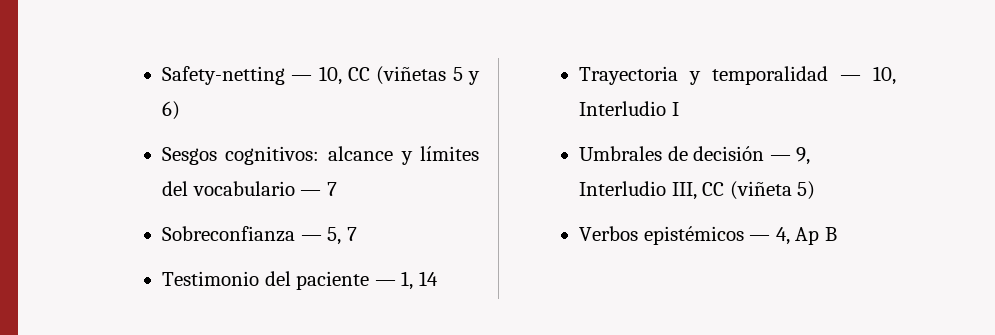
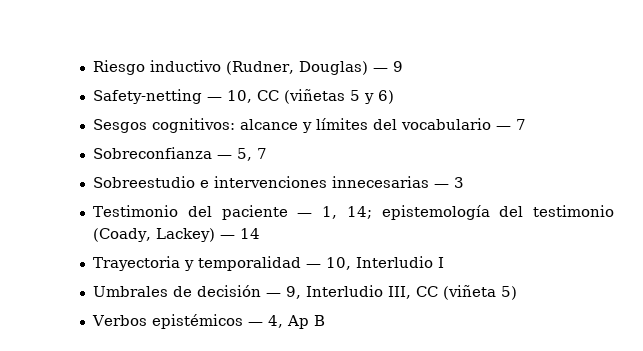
+ Riesgo inductivo (Rudner, Douglas) — 9
+ Sobreestudio e intervenciones innecesarias — 3
- Testimonio del paciente — 1, 14
+ Testimonio del paciente — 1, 14; epistemología del testimonio (Coady, Lackey) — 14

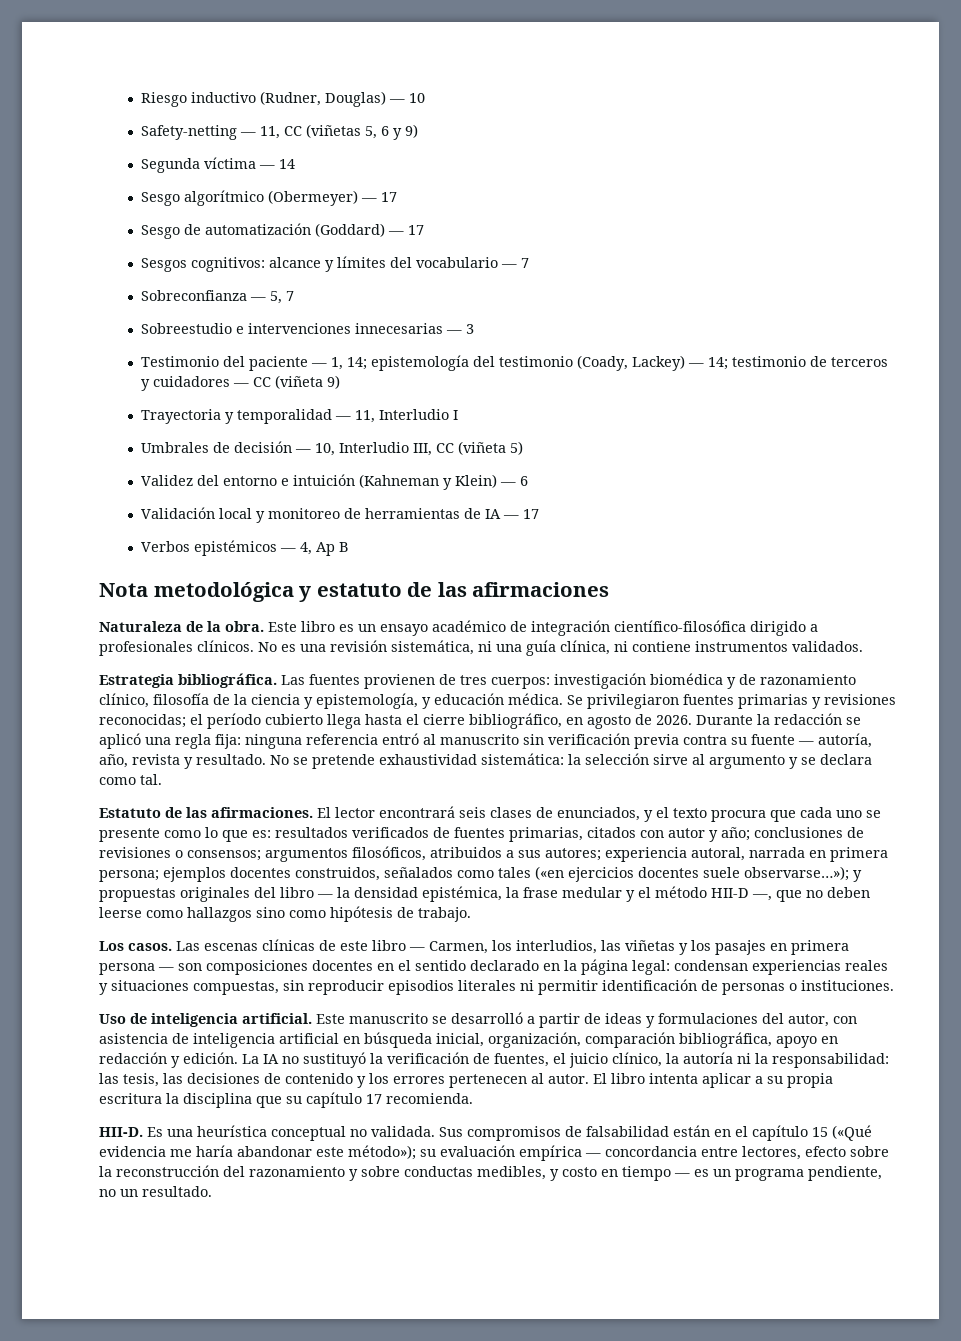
- Riesgo inductivo (Rudner, Douglas) — 9
+ Riesgo inductivo (Rudner, Douglas) — 10
- Safety-netting — 10, CC (viñetas 5 y 6)
+ Safety-netting — 11, CC (viñetas 5, 6 y 9)
+ Segunda víctima — 14
+ Sesgo algorítmico (Obermeyer) — 17
+ Sesgo de automatización (Goddard) — 17
- Testimonio del paciente — 1, 14; epistemología del testimonio (Coady, Lackey) — 14
+ Testimonio del paciente — 1, 14; epistemología del testimonio (Coady, Lackey) — 14; testimonio de terceros y cuidadores — CC (viñeta 9)
- Trayectoria y temporalidad — 10, Interludio I
+ Trayectoria y temporalidad — 11, Interludio I
- Umbrales de decisión — 9, Interludio III, CC (viñeta 5)
+ Umbrales de decisión — 10, Interludio III, CC (viñeta 5)
+ Validez del entorno e intuición (Kahneman y Klein) — 6
+ Validación local y monitoreo de herramientas de IA — 17
+ Nota metodológica y estatuto de las afirmaciones
+ Naturaleza de la obra. Este libro es un ensayo académico de integración científico-filosófica dirigido a profesionales clínicos. No es una revisión sistemática, ni una guía clínica, ni contiene instrumentos validados.
+ Estrategia bibliográfica. Las fuentes provienen de tres cuerpos: investigación biomédica y de razonamiento clínico, filosofía de la ciencia y epistemología, y educación médica. Se privilegiaron fuentes primarias y revisiones reconocidas; el período cubierto llega hasta el cierre bibliográfico, en agosto de 2026. Durante la redacción se aplicó una regla fija: ninguna referencia entró al manuscrito sin verificación previa contra su fuente — autoría, año, revista y resultado. No se pretende exhaustividad sistemática: la selección sirve al argumento y se declara como tal.
+ Estatuto de las afirmaciones. El lector encontrará seis clases de enunciados, y el texto procura que cada uno se presente como lo que es: resultados verificados de fuentes primarias, citados con autor y año; conclusiones de revisiones o consensos; argumentos filosóficos, atribuidos a sus autores; experiencia autoral, narrada en primera persona; ejemplos docentes construidos, señalados como tales («en ejercicios docentes suele observarse…»); y propuestas originales del libro — la densidad epistémica, la frase medular y el método HII-D —, que no deben leerse como hallazgos sino como hipótesis de trabajo.
+ Los casos. Las escenas clínicas de este libro — Carmen, los interludios, las viñetas y los pasajes en primera persona — son composiciones docentes en el sentido declarado en la página legal: condensan experiencias reales y situaciones compuestas, sin reproducir episodios literales ni permitir identificación de personas o instituciones.
+ Uso de inteligencia artificial. Este manuscrito se desarrolló a partir de ideas y formulaciones del autor, con asistencia de inteligencia artificial en búsqueda inicial, organización, comparación bibliográfica, apoyo en redacción y edición. La IA no sustituyó la verificación de fuentes, el juicio clínico, la autoría ni la responsabilidad: las tesis, las decisiones de contenido y los errores pertenecen al autor. El libro intenta aplicar a su propia escritura la disciplina que su capítulo 17 recomienda.
+ HII-D. Es una heurística conceptual no validada. Sus compromisos de falsabilidad están en el capítulo 15 («Qué evidencia me haría abandonar este método»); su evaluación empírica — concordancia entre lectores, efecto sobre la reconstrucción del razonamiento y sobre conductas medibles, y costo en tiempo — es un programa pendiente, no un resultado.

